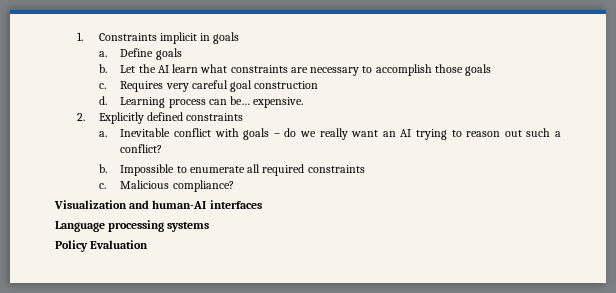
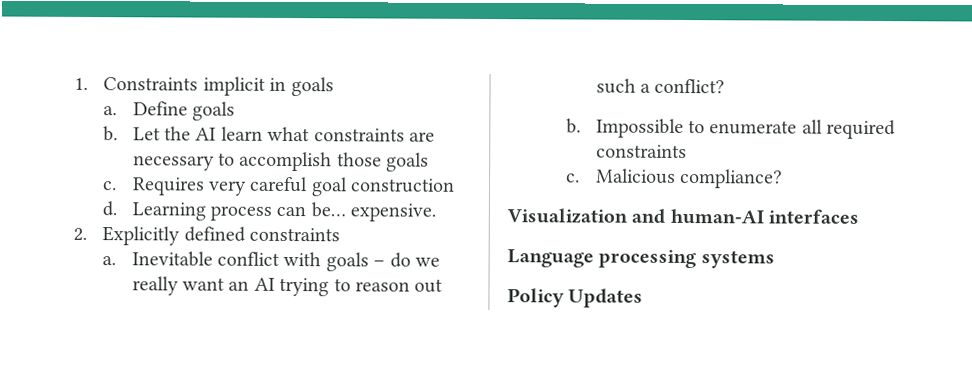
- Policy Evaluation
+ Policy Updates

